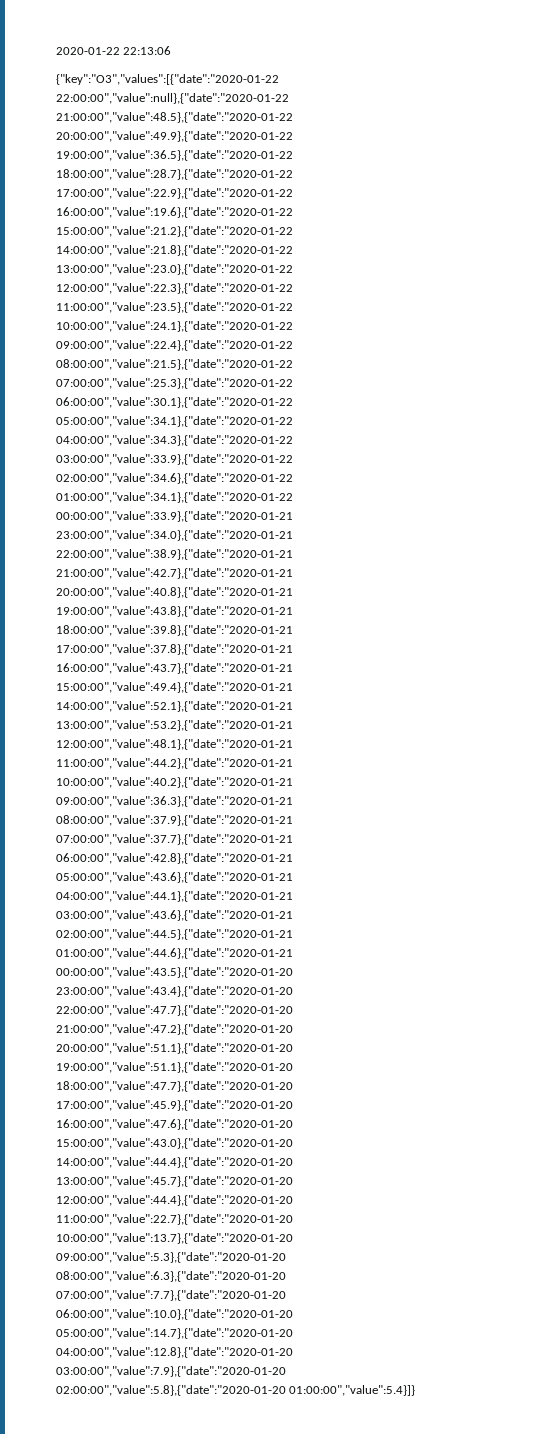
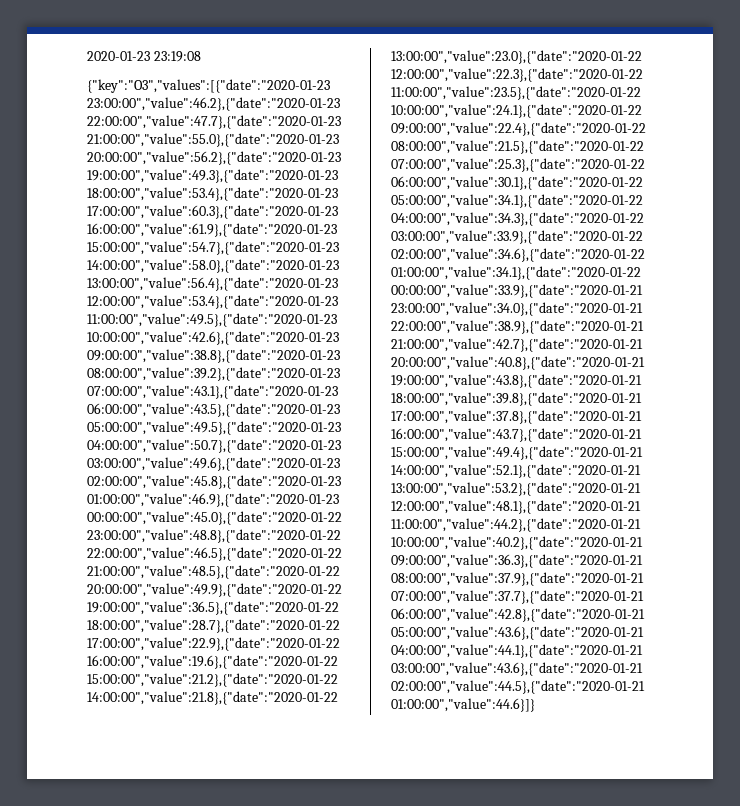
- 2020-01-22 22:13:06
- {"key":"O3","values":[{"date":"2020-01-22 22:00:00","value":null},{"date":"2020-01-22 21:00:00","value":48.5},{"date":"2020-01-22 20:00:00","value":49.9},{"date":"2020-01-22 19:00:00","value":36.5},{"date":"2020-01-22 18:00:00","value":28.7},{"date":"2020-01-22 17:00:00","value":22.9},{"date":"2020-01-22 16:00:00","value":19.6},{"date":"2020-01-22 15:00:00","value":21.2},{"date":"2020-01-22 14:00:00","value":21.8},{"date":"2020-01-22 13:00:00","value":23.0},{"date":"2020-01-22 12:00:00","value":22.3},{"date":"2020-01-22 11:00:00","value":23.5},{"date":"2020-01-22 10:00:00","value":24.1},{"date":"2020-01-22 09:00:00","value":22.4},{"date":"2020-01-22 08:00:00","value":21.5},{"date":"2020-01-22 07:00:00","value":25.3},{"date":"2020-01-22 06:00:00","value":30.1},{"date":"2020-01-22 05:00:00","value":34.1},{"date":"2020-01-22 04:00:00","value":34.3},{"date":"2020-01-22 03:00:00","value":33.9},{"date":"2020-01-22 02:00:00","value":34.6},{"date":"2020-01-22 01:00:00","value":34.1},{"date":"2020-01-22 00:00:00","value":33.9},{"date":"2020-01-21 23:00:00","value":34.0},{"date":"2020-01-21 22:00:00","value":38.9},{"date":"2020-01-21 21:00:00","value":42.7},{"date":"2020-01-21 20:00:00","value":40.8},{"date":"2020-01-21 19:00:00","value":43.8},{"date":"2020-01-21 18:00:00","value":39.8},{"date":"2020-01-21 17:00:00","value":37.8},{"date":"2020-01-21 16:00:00","value":43.7},{"date":"2020-01-21 15:00:00","value":49.4},{"date":"2020-01-21 14:00:00","value":52.1},{"date":"2020-01-21 13:00:00","value":53.2},{"date":"2020-01-21 12:00:00","value":48.1},{"date":"2020-01-21 11:00:00","value":44.2},{"date":"2020-01-21 10:00:00","value":40.2},{"date":"2020-01-21 09:00:00","value":36.3},{"date":"2020-01-21 08:00:00","value":37.9},{"date":"2020-01-21 07:00:00","value":37.7},{"date":"2020-01-21 06:00:00","value":42.8},{"date":"2020-01-21 05:00:00","value":43.6},{"date":"2020-01-21 04:00:00","value":44.1},{"date":"2020-01-21 03:00:00","value":43.6},{"date":"2020-01-21 02:00:00","value":44.5},{"date":"2020-01-21 01:00:00","value":44.6},{"date":"2020-01-21 00:00:00","value":43.5},{"date":"2020-01-20 23:00:00","value":43.4},{"date":"2020-01-20 22:00:00","value":47.7},{"date":"2020-01-20 21:00:00","value":47.2},{"date":"2020-01-20 20:00:00","value":51.1},{"date":"2020-01-20 19:00:00","value":51.1},{"date":"2020-01-20 18:00:00","value":47.7},{"date":"2020-01-20 17:00:00","value":45.9},{"date":"2020-01-20 16:00:00","value":47.6},{"date":"2020-01-20 15:00:00","value":43.0},{"date":"2020-01-20 14:00:00","value":44.4},{"date":"2020-01-20 13:00:00","value":45.7},{"date":"2020-01-20 12:00:00","value":44.4},{"date":"2020-01-20 11:00:00","value":22.7},{"date":"2020-01-20 10:00:00","value":13.7},{"date":"2020-01-20 09:00:00","value":5.3},{"date":"2020-01-20 08:00:00","value":6.3},{"date":"2020-01-20 07:00:00","value":7.7},{"date":"2020-01-20 06:00:00","value":10.0},{"date":"2020-01-20 05:00:00","value":14.7},{"date":"2020-01-20 04:00:00","value":12.8},{"date":"2020-01-20 03:00:00","value":7.9},{"date":"2020-01-20 02:00:00","value":5.8},{"date":"2020-01-20 01:00:00","value":5.4}]}
+ 2020-01-23 23:19:08
+ {"key":"O3","values":[{"date":"2020-01-23 23:00:00","value":46.2},{"date":"2020-01-23 22:00:00","value":47.7},{"date":"2020-01-23 21:00:00","value":55.0},{"date":"2020-01-23 20:00:00","value":56.2},{"date":"2020-01-23 19:00:00","value":49.3},{"date":"2020-01-23 18:00:00","value":53.4},{"date":"2020-01-23 17:00:00","value":60.3},{"date":"2020-01-23 16:00:00","value":61.9},{"date":"2020-01-23 15:00:00","value":54.7},{"date":"2020-01-23 14:00:00","value":58.0},{"date":"2020-01-23 13:00:00","value":56.4},{"date":"2020-01-23 12:00:00","value":53.4},{"date":"2020-01-23 11:00:00","value":49.5},{"date":"2020-01-23 10:00:00","value":42.6},{"date":"2020-01-23 09:00:00","value":38.8},{"date":"2020-01-23 08:00:00","value":39.2},{"date":"2020-01-23 07:00:00","value":43.1},{"date":"2020-01-23 06:00:00","value":43.5},{"date":"2020-01-23 05:00:00","value":49.5},{"date":"2020-01-23 04:00:00","value":50.7},{"date":"2020-01-23 03:00:00","value":49.6},{"date":"2020-01-23 02:00:00","value":45.8},{"date":"2020-01-23 01:00:00","value":46.9},{"date":"2020-01-23 00:00:00","value":45.0},{"date":"2020-01-22 23:00:00","value":48.8},{"date":"2020-01-22 22:00:00","value":46.5},{"date":"2020-01-22 21:00:00","value":48.5},{"date":"2020-01-22 20:00:00","value":49.9},{"date":"2020-01-22 19:00:00","value":36.5},{"date":"2020-01-22 18:00:00","value":28.7},{"date":"2020-01-22 17:00:00","value":22.9},{"date":"2020-01-22 16:00:00","value":19.6},{"date":"2020-01-22 15:00:00","value":21.2},{"date":"2020-01-22 14:00:00","value":21.8},{"date":"2020-01-22 13:00:00","value":23.0},{"date":"2020-01-22 12:00:00","value":22.3},{"date":"2020-01-22 11:00:00","value":23.5},{"date":"2020-01-22 10:00:00","value":24.1},{"date":"2020-01-22 09:00:00","value":22.4},{"date":"2020-01-22 08:00:00","value":21.5},{"date":"2020-01-22 07:00:00","value":25.3},{"date":"2020-01-22 06:00:00","value":30.1},{"date":"2020-01-22 05:00:00","value":34.1},{"date":"2020-01-22 04:00:00","value":34.3},{"date":"2020-01-22 03:00:00","value":33.9},{"date":"2020-01-22 02:00:00","value":34.6},{"date":"2020-01-22 01:00:00","value":34.1},{"date":"2020-01-22 00:00:00","value":33.9},{"date":"2020-01-21 23:00:00","value":34.0},{"date":"2020-01-21 22:00:00","value":38.9},{"date":"2020-01-21 21:00:00","value":42.7},{"date":"2020-01-21 20:00:00","value":40.8},{"date":"2020-01-21 19:00:00","value":43.8},{"date":"2020-01-21 18:00:00","value":39.8},{"date":"2020-01-21 17:00:00","value":37.8},{"date":"2020-01-21 16:00:00","value":43.7},{"date":"2020-01-21 15:00:00","value":49.4},{"date":"2020-01-21 14:00:00","value":52.1},{"date":"2020-01-21 13:00:00","value":53.2},{"date":"2020-01-21 12:00:00","value":48.1},{"date":"2020-01-21 11:00:00","value":44.2},{"date":"2020-01-21 10:00:00","value":40.2},{"date":"2020-01-21 09:00:00","value":36.3},{"date":"2020-01-21 08:00:00","value":37.9},{"date":"2020-01-21 07:00:00","value":37.7},{"date":"2020-01-21 06:00:00","value":42.8},{"date":"2020-01-21 05:00:00","value":43.6},{"date":"2020-01-21 04:00:00","value":44.1},{"date":"2020-01-21 03:00:00","value":43.6},{"date":"2020-01-21 02:00:00","value":44.5},{"date":"2020-01-21 01:00:00","value":44.6}]}

